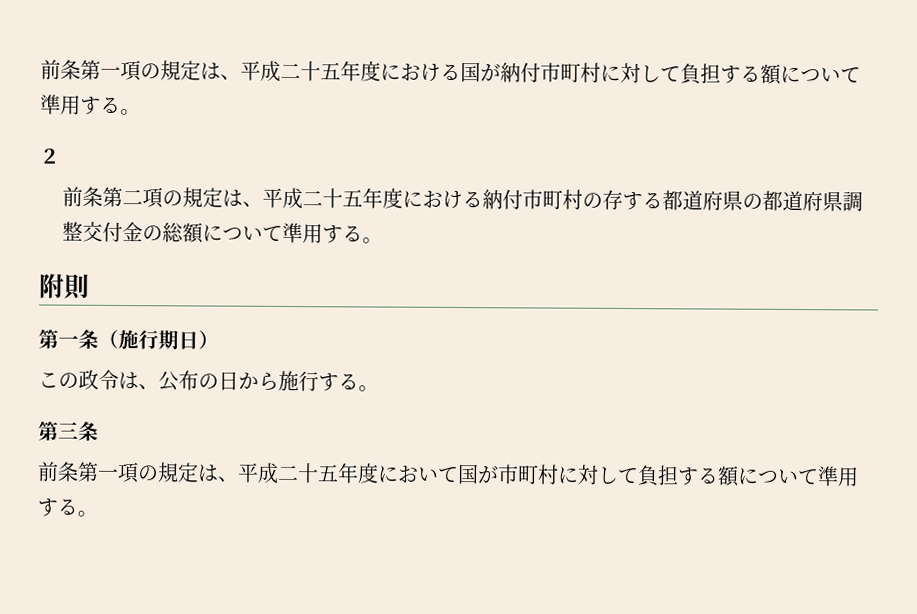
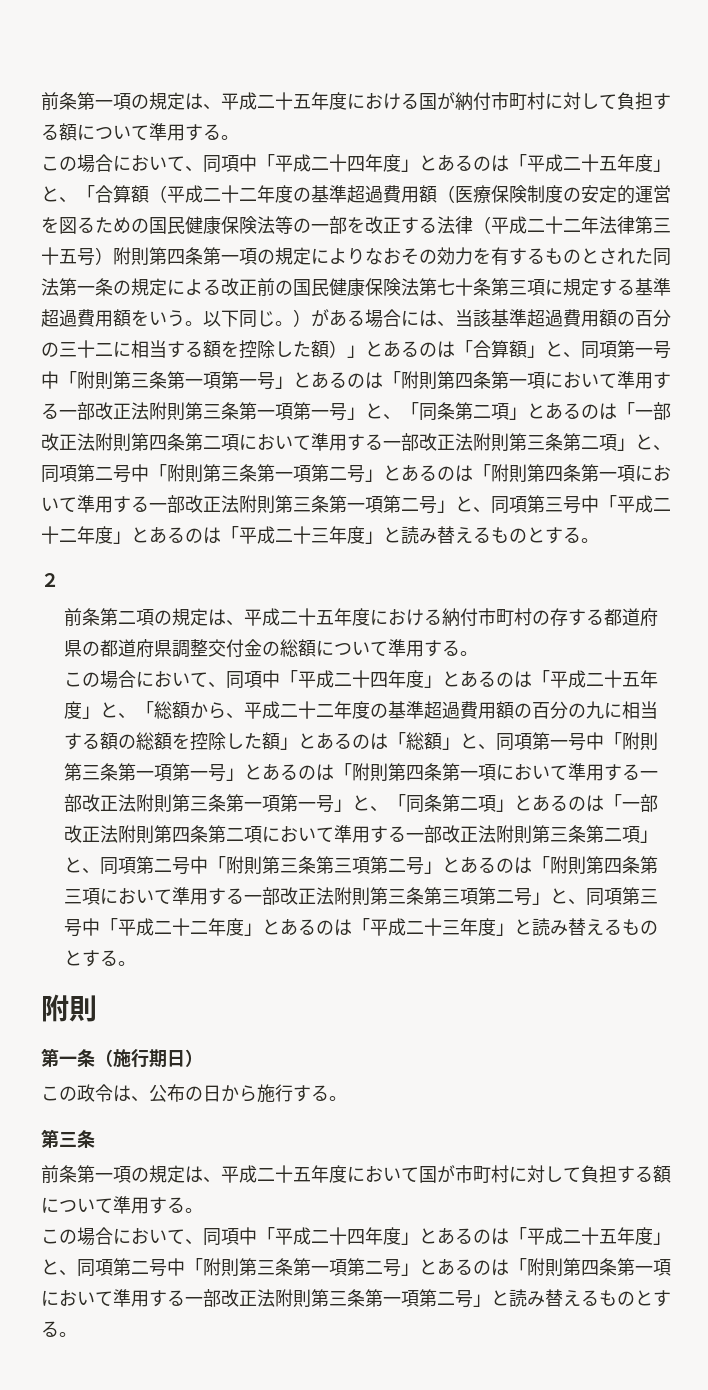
+ この場合において、同項中「平成二十四年度」とあるのは「平成二十五年度」と、「合算額（平成二十二年度の基準超過費用額（医療保険制度の安定的運営を図るための国民健康保険法等の一部を改正する法律（平成二十二年法律第三十五号）附則第四条第一項の規定によりなおその効力を有するものとされた同法第一条の規定による改正前の国民健康保険法第七十条第三項に規定する基準超過費用額をいう。以下同じ。）がある場合には、当該基準超過費用額の百分の三十二に相当する額を控除した額）」とあるのは「合算額」と、同項第一号中「附則第三条第一項第一号」とあるのは「附則第四条第一項において準用する一部改正法附則第三条第一項第一号」と、「同条第二項」とあるのは「一部改正法附則第四条第二項において準用する一部改正法附則第三条第二項」と、同項第二号中「附則第三条第一項第二号」とあるのは「附則第四条第一項において準用する一部改正法附則第三条第一項第二号」と、同項第三号中「平成二十二年度」とあるのは「平成二十三年度」と読み替えるものとする。
+ この場合において、同項中「平成二十四年度」とあるのは「平成二十五年度」と、「総額から、平成二十二年度の基準超過費用額の百分の九に相当する額の総額を控除した額」とあるのは「総額」と、同項第一号中「附則第三条第一項第一号」とあるのは「附則第四条第一項において準用する一部改正法附則第三条第一項第一号」と、「同条第二項」とあるのは「一部改正法附則第四条第二項において準用する一部改正法附則第三条第二項」と、同項第二号中「附則第三条第三項第二号」とあるのは「附則第四条第三項において準用する一部改正法附則第三条第三項第二号」と、同項第三号中「平成二十二年度」とあるのは「平成二十三年度」と読み替えるものとする。
+ この場合において、同項中「平成二十四年度」とあるのは「平成二十五年度」と、同項第二号中「附則第三条第一項第二号」とあるのは「附則第四条第一項において準用する一部改正法附則第三条第一項第二号」と読み替えるものとする。

